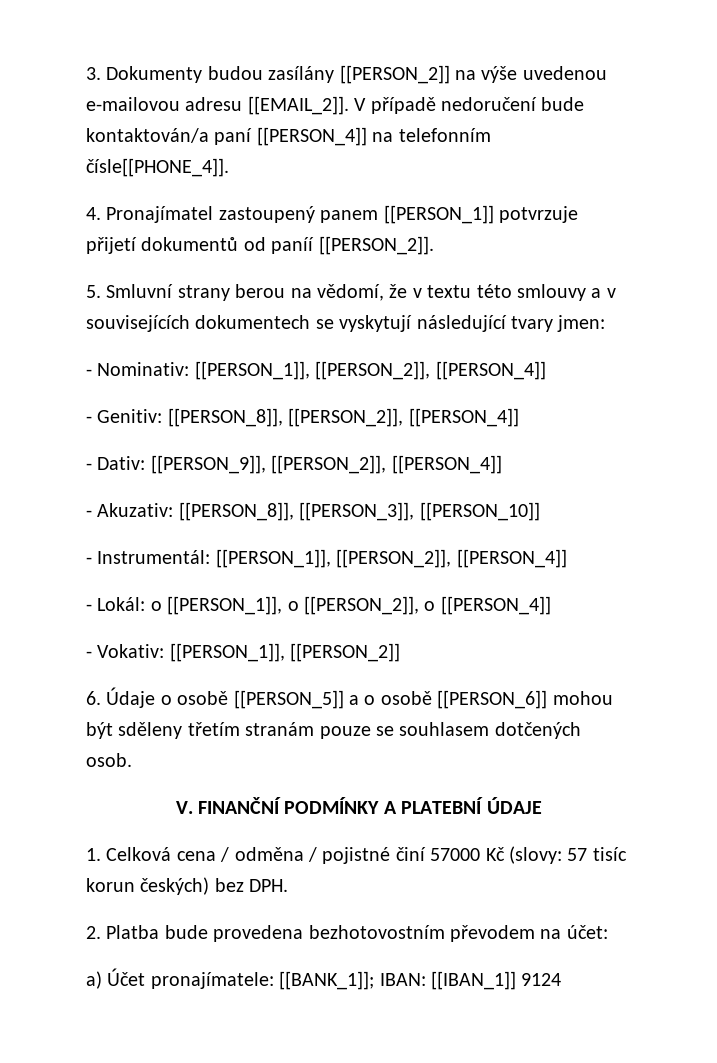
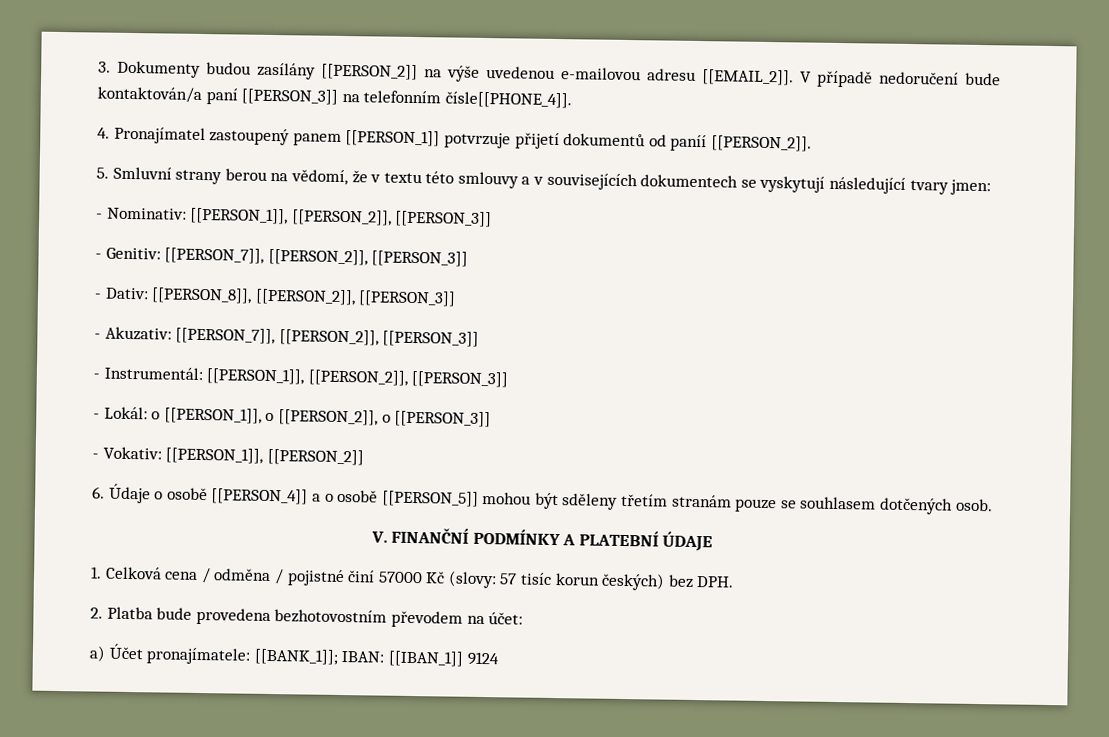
- V případě nedoručení bude kontaktován/a paní [[PERSON_4]] na telefonním čísle[[PHONE_4]].
+ V případě nedoručení bude kontaktován/a paní [[PERSON_3]] na telefonním čísle[[PHONE_4]].
- - Nominativ: [[PERSON_1]], [[PERSON_2]], [[PERSON_4]]
+ - Nominativ: [[PERSON_1]], [[PERSON_2]], [[PERSON_3]]
- - Genitiv: [[PERSON_8]], [[PERSON_2]], [[PERSON_4]]
+ - Genitiv: [[PERSON_7]], [[PERSON_2]], [[PERSON_3]]
- - Dativ: [[PERSON_9]], [[PERSON_2]], [[PERSON_4]]
+ - Dativ: [[PERSON_8]], [[PERSON_2]], [[PERSON_3]]
- - Akuzativ: [[PERSON_8]], [[PERSON_3]], [[PERSON_10]]
+ - Akuzativ: [[PERSON_7]], [[PERSON_2]], [[PERSON_3]]
- - Instrumentál: [[PERSON_1]], [[PERSON_2]], [[PERSON_4]]
+ - Instrumentál: [[PERSON_1]], [[PERSON_2]], [[PERSON_3]]
- - Lokál: o [[PERSON_1]], o [[PERSON_2]], o [[PERSON_4]]
+ - Lokál: o [[PERSON_1]], o [[PERSON_2]], o [[PERSON_3]]
- 6. Údaje o osobě [[PERSON_5]] a o osobě [[PERSON_6]] mohou být sděleny třetím stranám pouze se souhlasem dotčených osob.
+ 6. Údaje o osobě [[PERSON_4]] a o osobě [[PERSON_5]] mohou být sděleny třetím stranám pouze se souhlasem dotčených osob.

